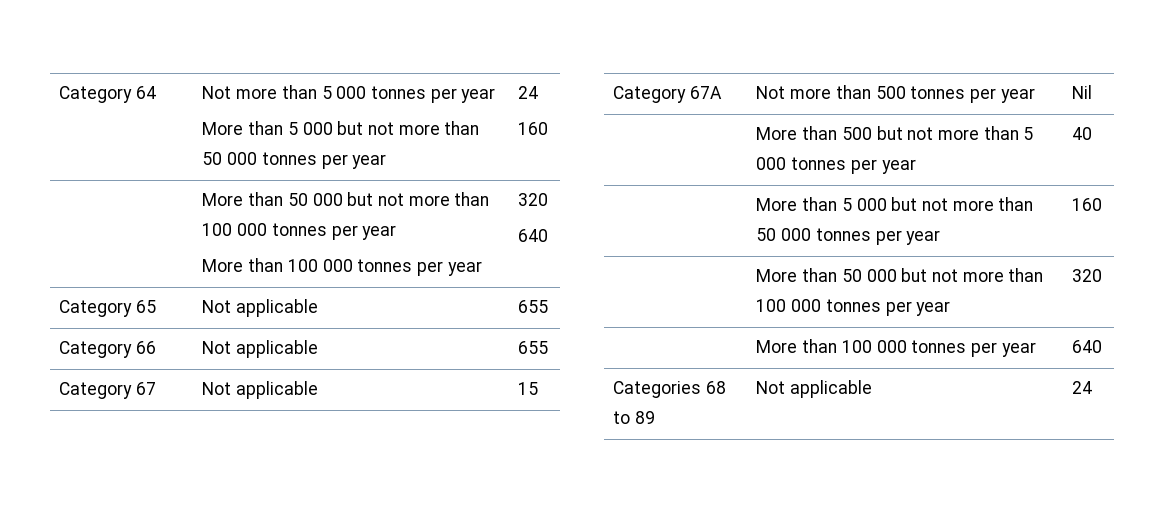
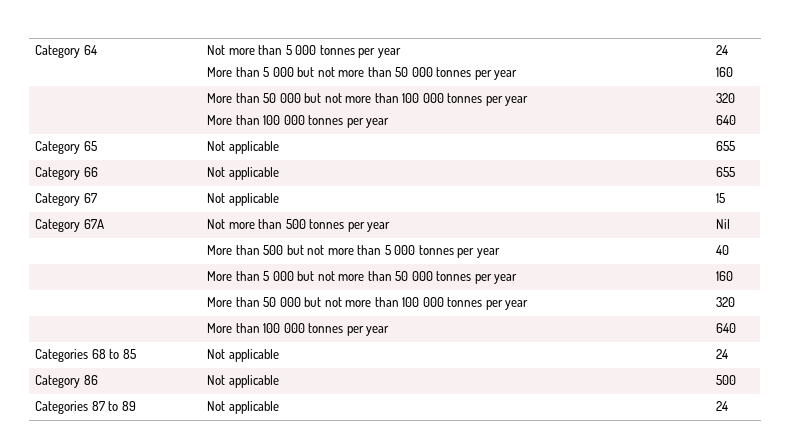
- Categories 68 to 89 | Not applicable | 24
+ Categories 68 to 85 | Not applicable | 24
+ Category 86 | Not applicable | 500
+ Categories 87 to 89 | Not applicable | 24

